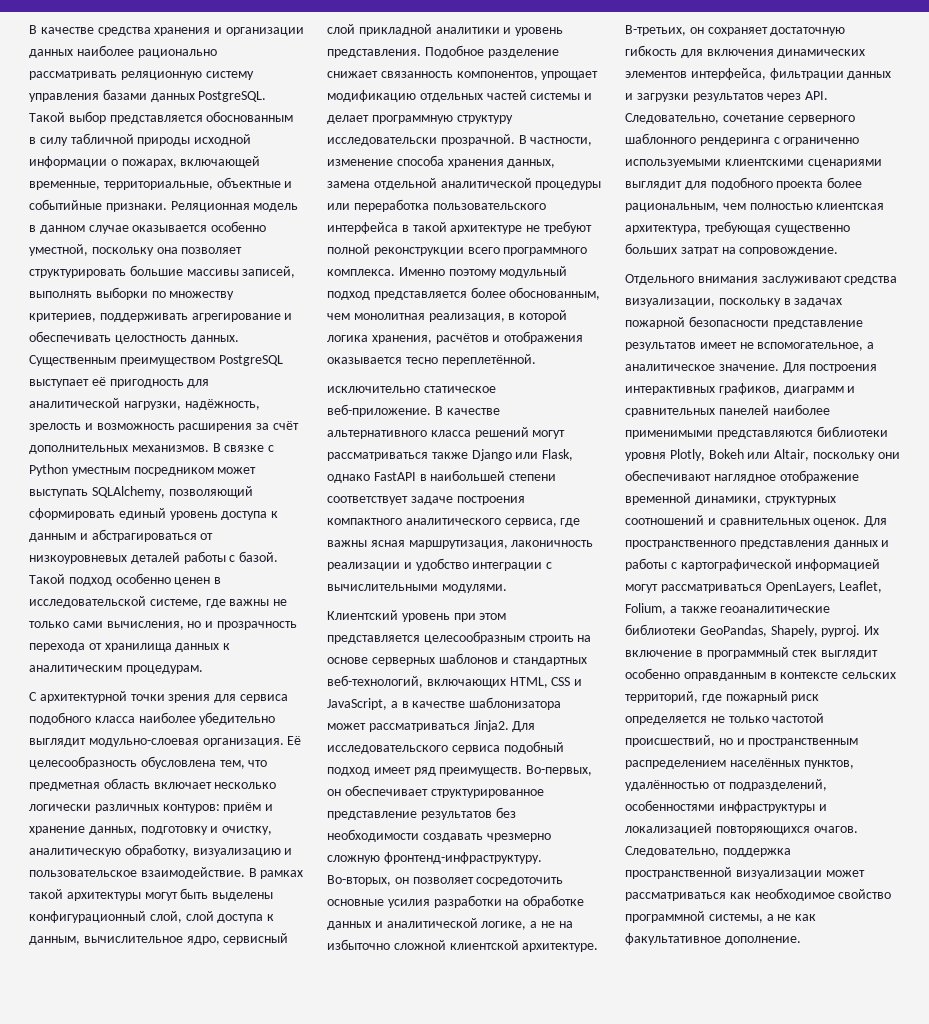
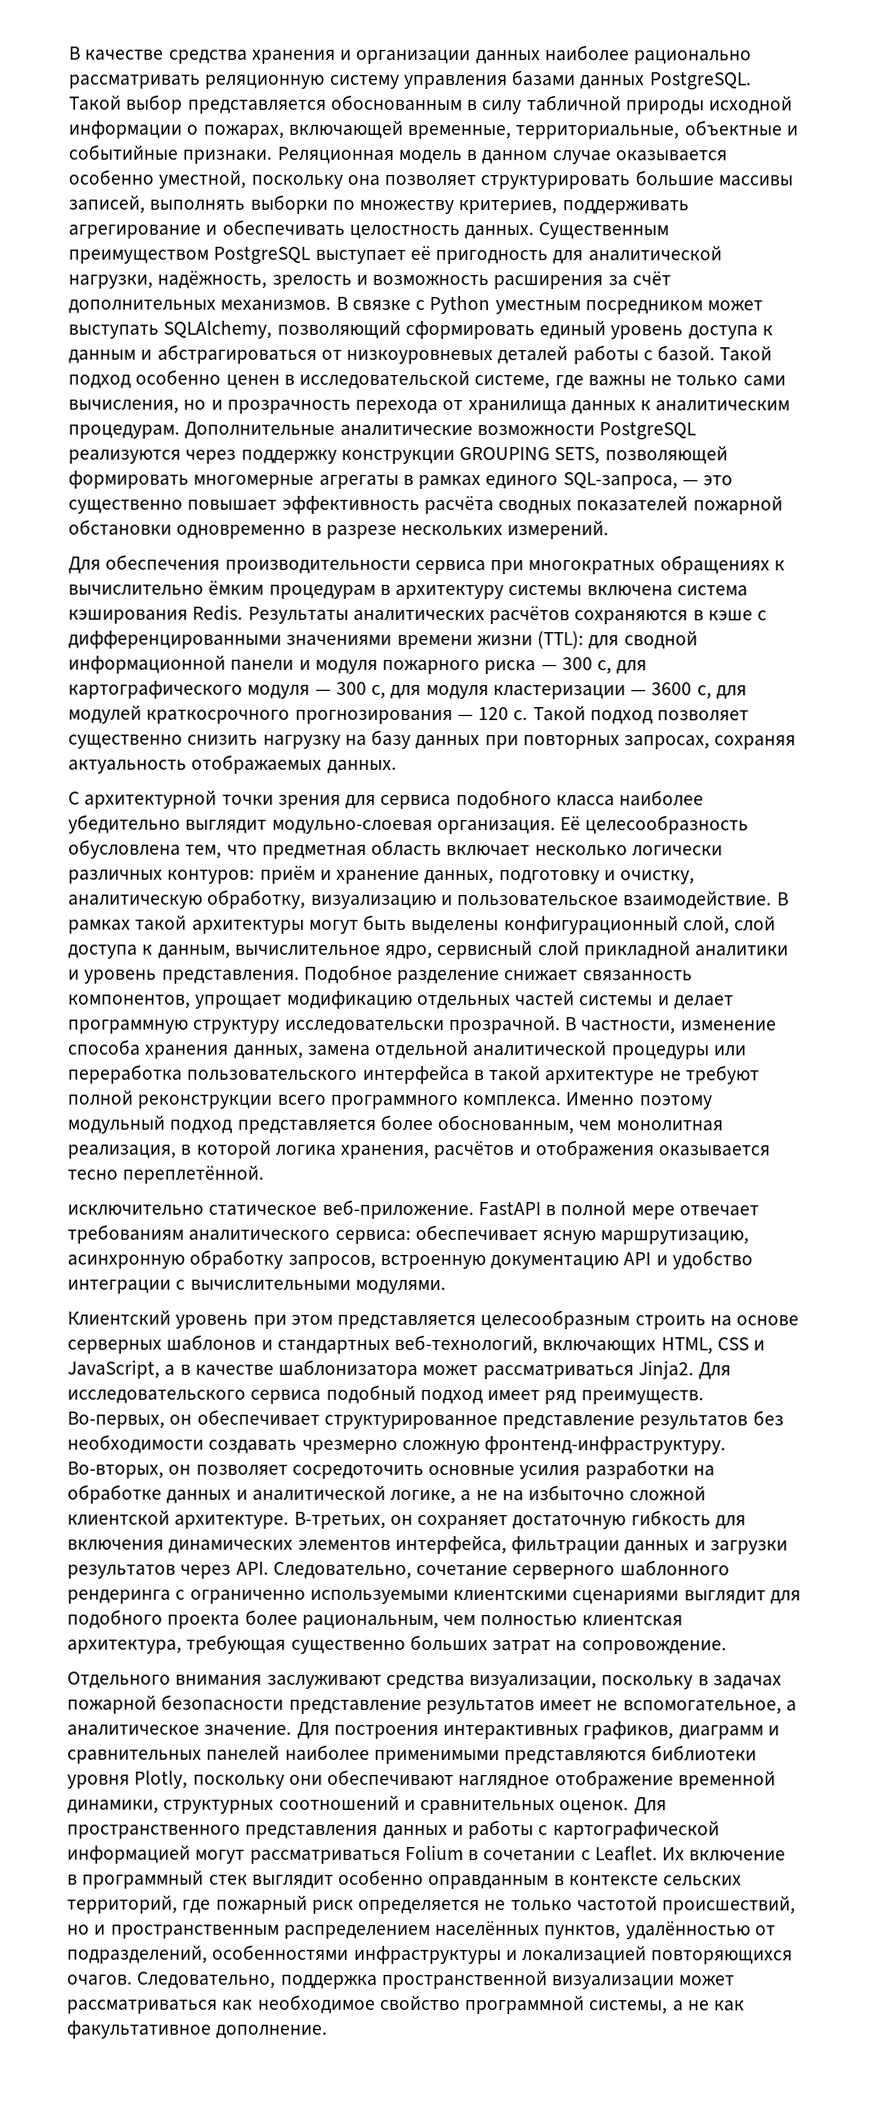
+ Дополнительные аналитические возможности PostgreSQL реализуются через поддержку конструкции GROUPING SETS, позволяющей формировать многомерные агрегаты в рамках единого SQL-запроса, — это существенно повышает эффективность расчёта сводных показателей пожарной обстановки одновременно в разрезе нескольких измерений.
+ Для обеспечения производительности сервиса при многократных обращениях к вычислительно ёмким процедурам в архитектуру системы включена система кэширования Redis. Результаты аналитических расчётов сохраняются в кэше с дифференцированными значениями времени жизни (TTL): для сводной информационной панели и модуля пожарного риска — 300 с, для картографического модуля — 300 с, для модуля кластеризации — 3600 с, для модулей краткосрочного прогнозирования — 120 с. Такой подход позволяет существенно снизить нагрузку на базу данных при повторных запросах, сохраняя актуальность отображаемых данных.
- В качестве альтернативного класса решений могут рассматриваться также Django или Flask, однако FastAPI в наибольшей степени соответствует задаче построения компактного аналитического сервиса, где важны ясная маршрутизация, лаконичность реализации и удобство интеграции с вычислительными модулями.
+ FastAPI в полной мере отвечает требованиям аналитического сервиса: обеспечивает ясную маршрутизацию, асинхронную обработку запросов, встроенную документацию API и удобство интеграции с вычислительными модулями.
- Для построения интерактивных графиков, диаграмм и сравнительных панелей наиболее применимыми представляются библиотеки уровня Plotly, Bokeh или Altair, поскольку они обеспечивают наглядное отображение временной динамики, структурных соотношений и сравнительных оценок.
+ Для построения интерактивных графиков, диаграмм и сравнительных панелей наиболее применимыми представляются библиотеки уровня Plotly, поскольку они обеспечивают наглядное отображение временной динамики, структурных соотношений и сравнительных оценок.
- Для пространственного представления данных и работы с картографической информацией могут рассматриваться OpenLayers, Leaflet, Folium, а также геоаналитические библиотеки GeoPandas, Shapely, pyproj.
+ Для пространственного представления данных и работы с картографической информацией могут рассматриваться Folium в сочетании с Leaflet.

